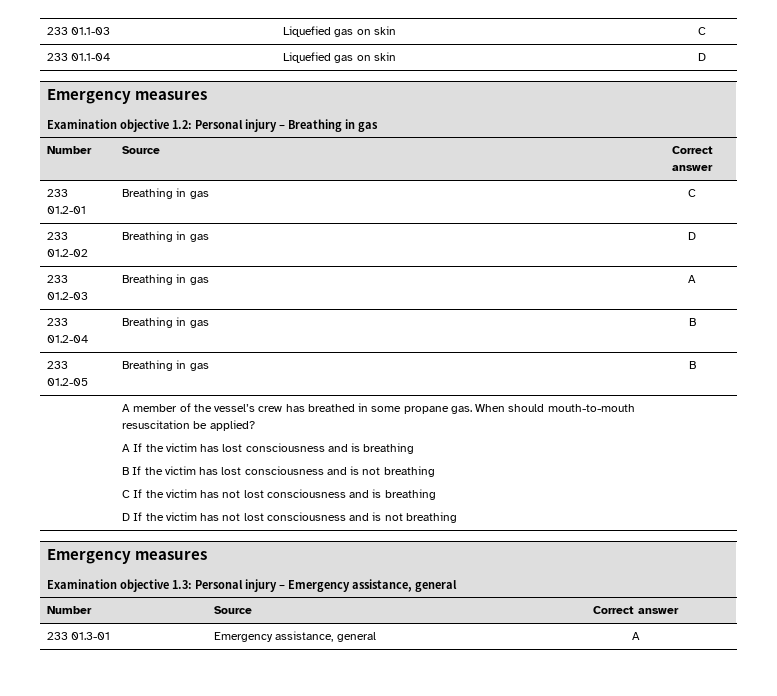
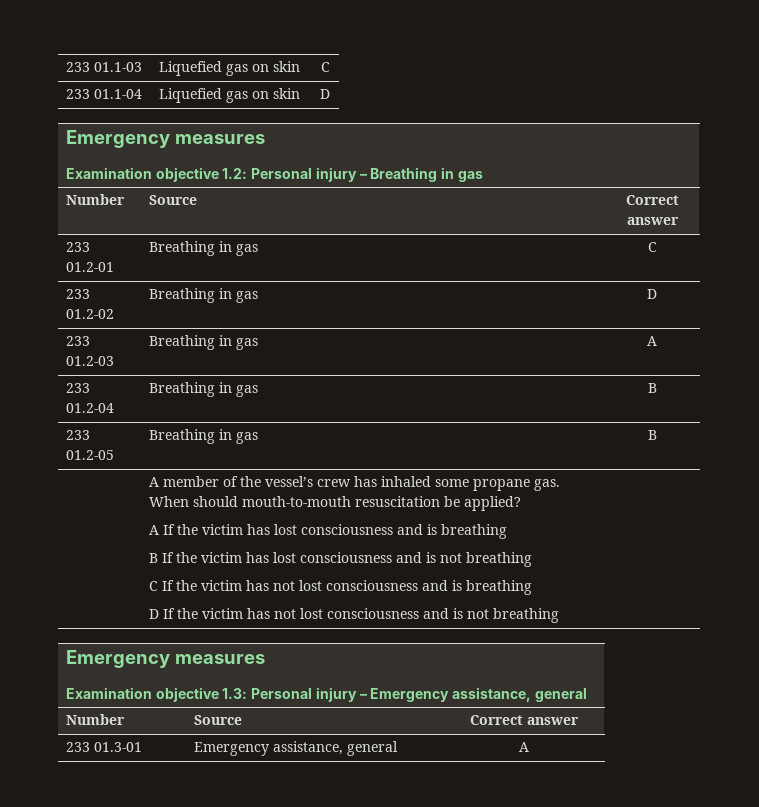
- A member of the vessel’s crew has breathed in some propane gas.
+ A member of the vessel’s crew has inhaled some propane gas.

